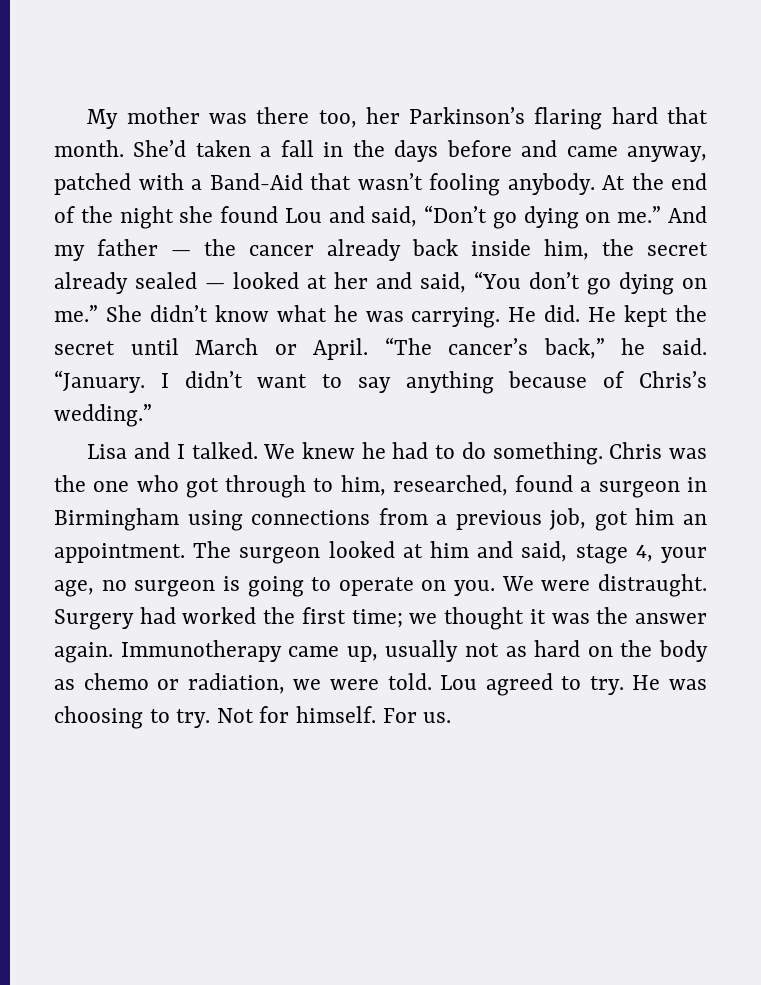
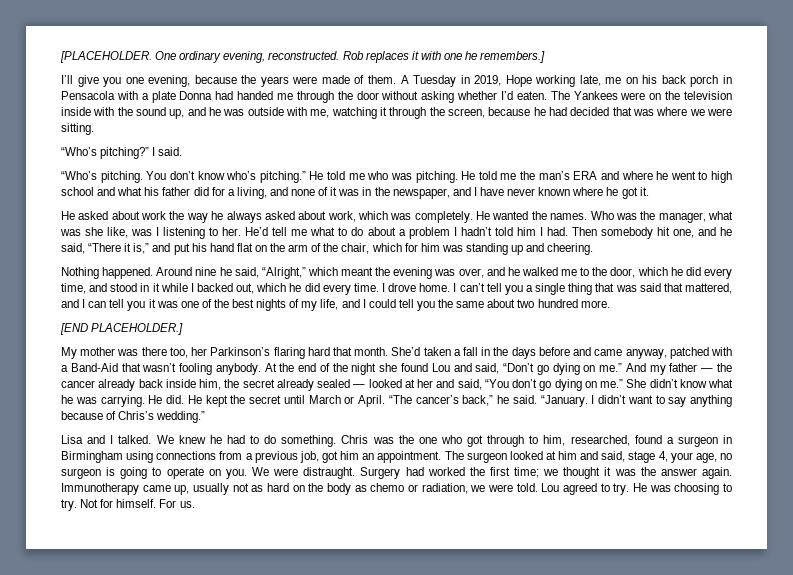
+ [PLACEHOLDER. One ordinary evening, reconstructed. Rob replaces it with one he remembers.]
+ I’ll give you one evening, because the years were made of them. A Tuesday in 2019, Hope working late, me on his back porch in Pensacola with a plate Donna had handed me through the door without asking whether I’d eaten. The Yankees were on the television inside with the sound up, and he was outside with me, watching it through the screen, because he had decided that was where we were sitting.
+ “Who’s pitching?” I said.
+ “Who’s pitching. You don’t know who’s pitching.” He told me who was pitching. He told me the man’s ERA and where he went to high school and what his father did for a living, and none of it was in the newspaper, and I have never known where he got it.
+ He asked about work the way he always asked about work, which was completely. He wanted the names. Who was the manager, what was she like, was I listening to her. He’d tell me what to do about a problem I hadn’t told him I had. Then somebody hit one, and he said, “There it is,” and put his hand flat on the arm of the chair, which for him was standing up and cheering.
+ Nothing happened. Around nine he said, “Alright,” which meant the evening was over, and he walked me to the door, which he did every time, and stood in it while I backed out, which he did every time. I drove home. I can’t tell you a single thing that was said that mattered, and I can tell you it was one of the best nights of my life, and I could tell you the same about two hundred more.
+ [END PLACEHOLDER.]

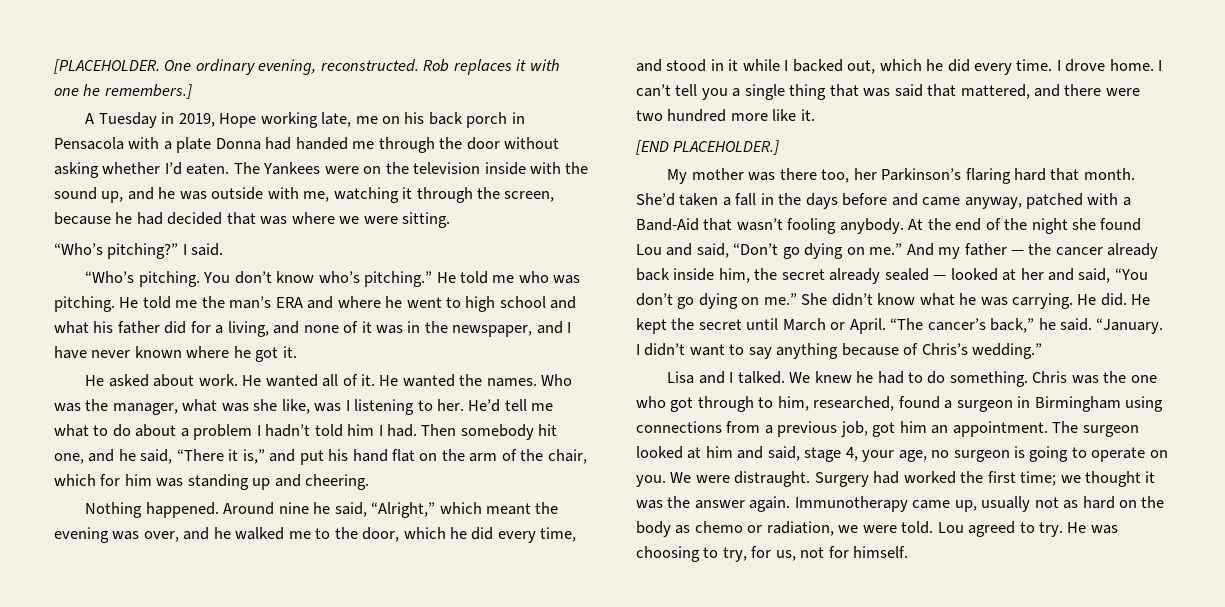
- I’ll give you one evening, because the years were made of them.
- He asked about work the way he always asked about work, which was completely.
+ He asked about work. He wanted all of it.
- I can’t tell you a single thing that was said that mattered, and I can tell you it was one of the best nights of my life, and I could tell you the same about two hundred more.
+ I can’t tell you a single thing that was said that mattered, and there were two hundred more like it.
- He was choosing to try. Not for himself. For us.
+ He was choosing to try, for us, not for himself.

